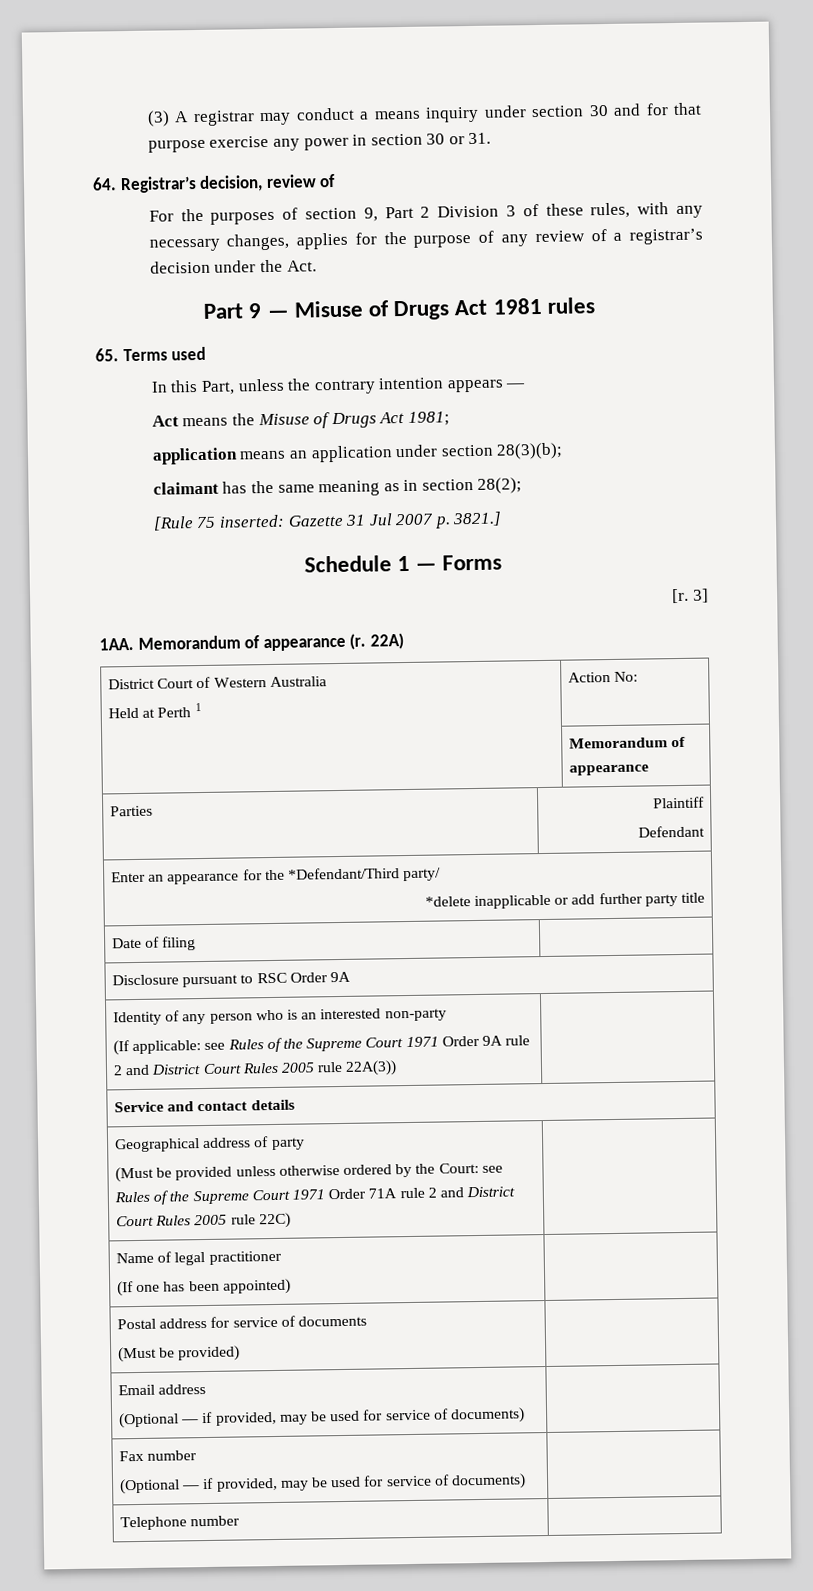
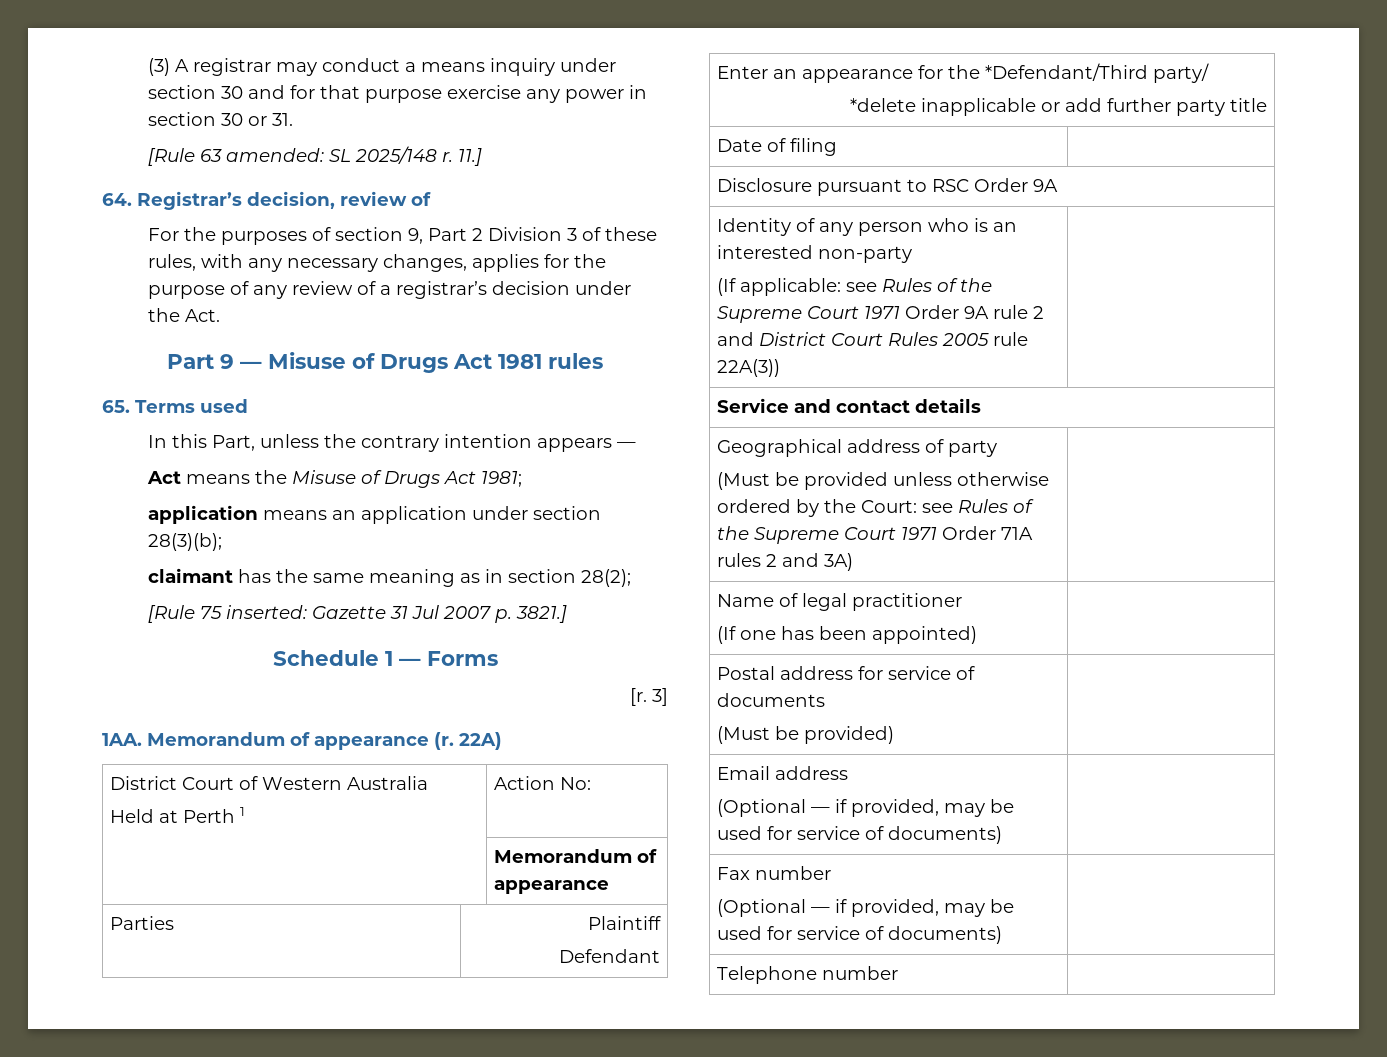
+ [Rule 63 amended: SL 2025/148 r. 11.]
  Geographical address of party
- (Must be provided unless otherwise ordered by the Court: see Rules of the Supreme Court 1971 Order 71A rule 2 and District Court Rules 2005 rule 22C) |
+ (Must be provided unless otherwise ordered by the Court: see Rules of the Supreme Court 1971 Order 71A rules 2 and 3A) |

